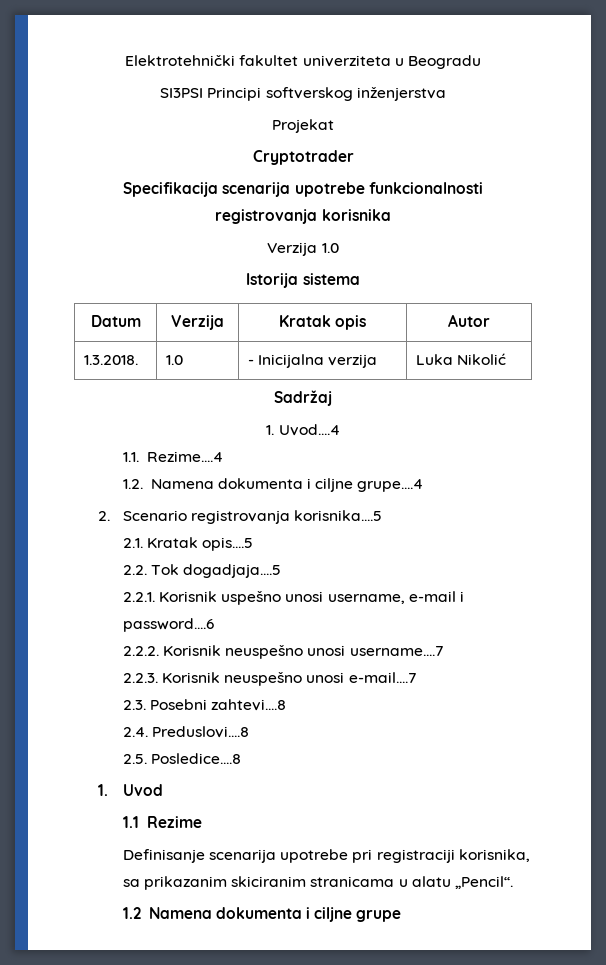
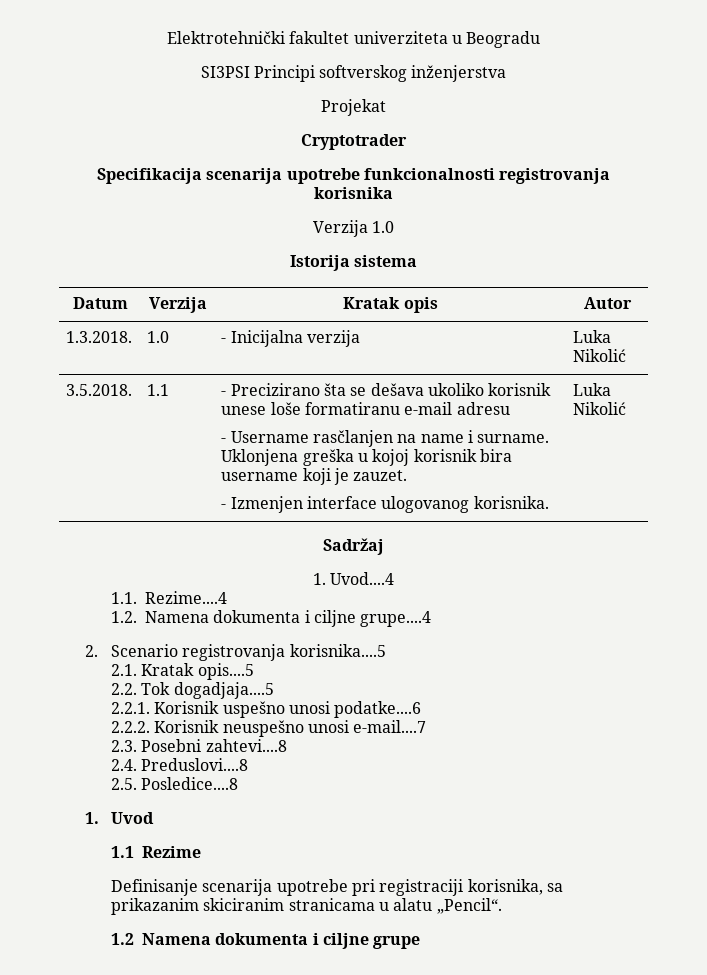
+ 3.5.2018. | 1.1 | - Precizirano šta se dešava ukoliko korisnik unese loše formatiranu e-mail adresu
+ - Username rasčlanjen na name i surname. Uklonjena greška u kojoj korisnik bira username koji je zauzet.
+ - Izmenjen interface ulogovanog korisnika. | Luka Nikolić
- 2.2.1. Korisnik uspešno unosi username, e-mail i password....6
+ 2.2.1. Korisnik uspešno unosi podatke....6
- 2.2.2. Korisnik neuspešno unosi username....7
- 2.2.3. Korisnik neuspešno unosi e-mail....7
+ 2.2.2. Korisnik neuspešno unosi e-mail....7

